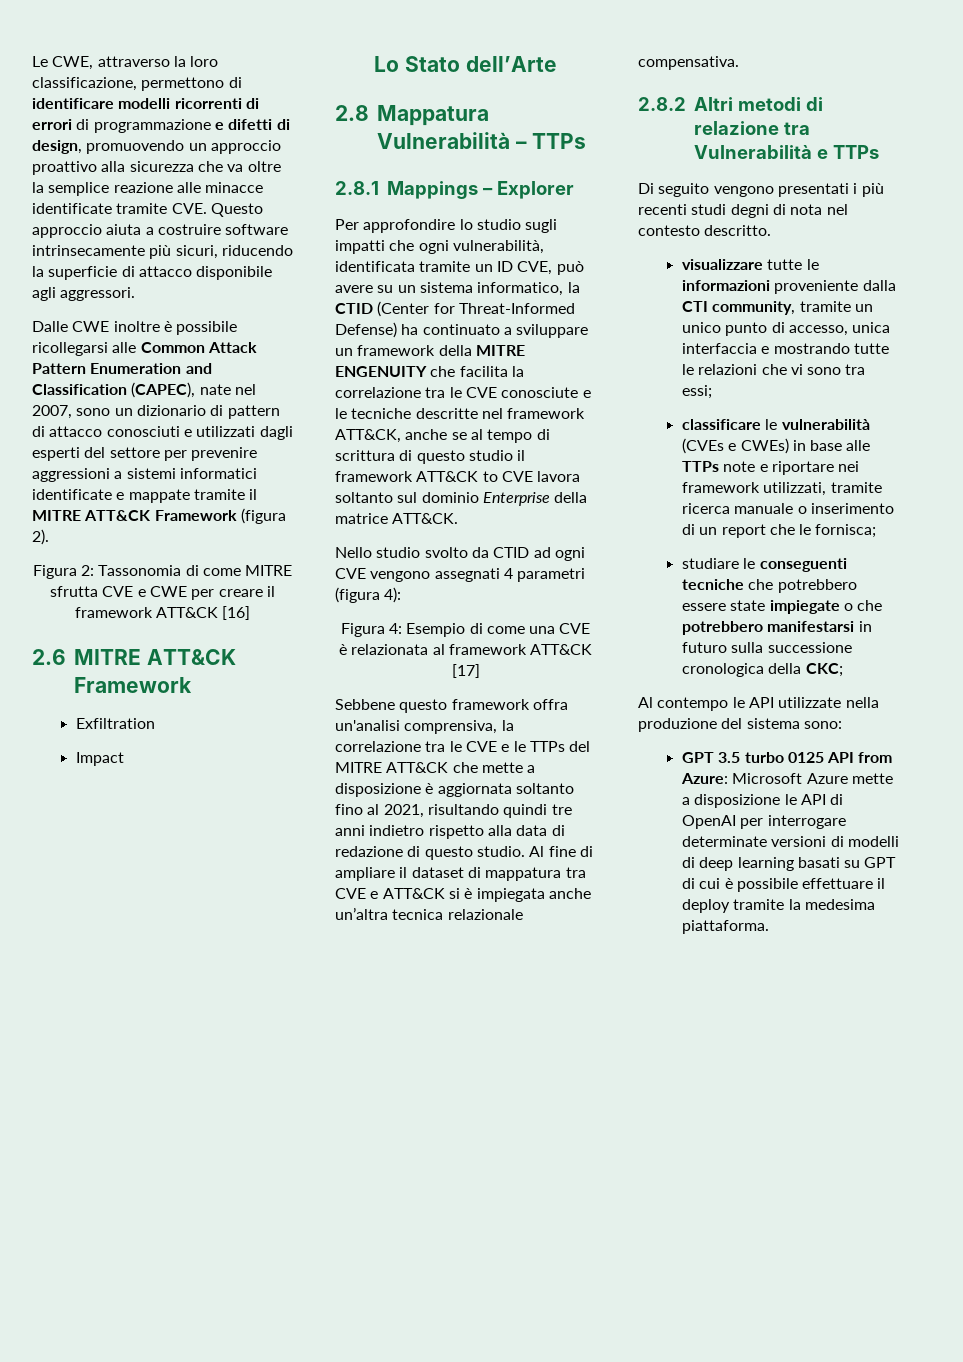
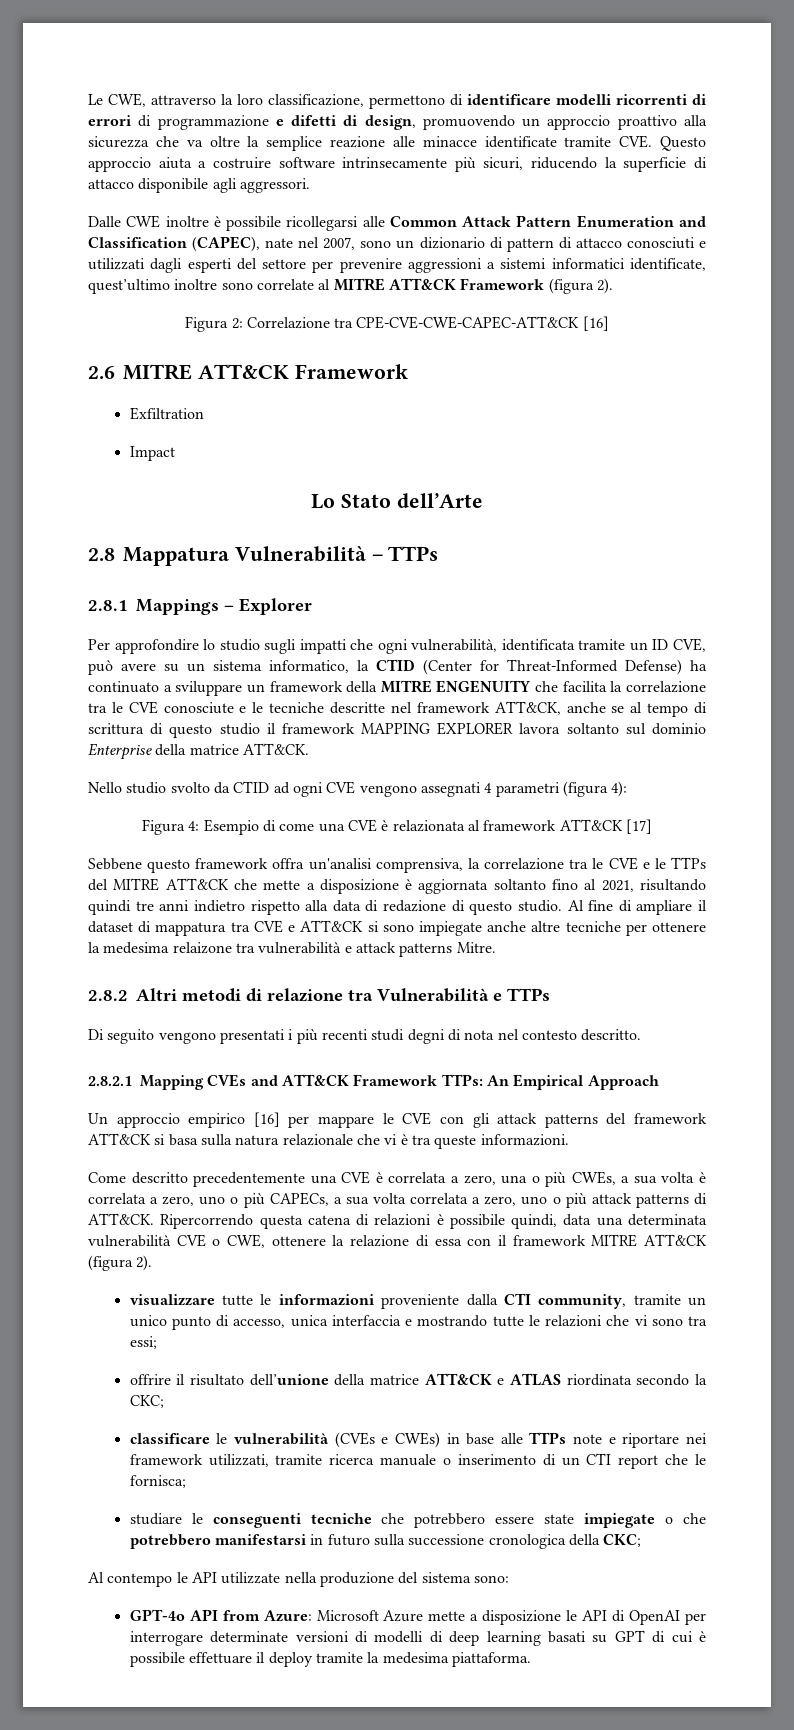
- Dalle CWE inoltre è possibile ricollegarsi alle Common Attack Pattern Enumeration and Classification (CAPEC), nate nel 2007, sono un dizionario di pattern di attacco conosciuti e utilizzati dagli esperti del settore per prevenire aggressioni a sistemi informatici identificate e mappate tramite il MITRE ATT&CK Framework (figura 2).
+ Dalle CWE inoltre è possibile ricollegarsi alle Common Attack Pattern Enumeration and Classification (CAPEC), nate nel 2007, sono un dizionario di pattern di attacco conosciuti e utilizzati dagli esperti del settore per prevenire aggressioni a sistemi informatici identificate, quest’ultimo inoltre sono correlate al MITRE ATT&CK Framework (figura 2).
- Figura 2: Tassonomia di come MITRE sfrutta CVE e CWE per creare il framework ATT&CK [16]
+ Figura 2: Correlazione tra CPE-CVE-CWE-CAPEC-ATT&CK [16]
- Per approfondire lo studio sugli impatti che ogni vulnerabilità, identificata tramite un ID CVE, può avere su un sistema informatico, la CTID (Center for Threat-Informed Defense) ha continuato a sviluppare un framework della MITRE ENGENUITY che facilita la correlazione tra le CVE conosciute e le tecniche descritte nel framework ATT&CK, anche se al tempo di scrittura di questo studio il framework ATT&CK to CVE lavora soltanto sul dominio Enterprise della matrice ATT&CK.
+ Per approfondire lo studio sugli impatti che ogni vulnerabilità, identificata tramite un ID CVE, può avere su un sistema informatico, la CTID (Center for Threat-Informed Defense) ha continuato a sviluppare un framework della MITRE ENGENUITY che facilita la correlazione tra le CVE conosciute e le tecniche descritte nel framework ATT&CK, anche se al tempo di scrittura di questo studio il framework MAPPING EXPLORER lavora soltanto sul dominio Enterprise della matrice ATT&CK.
- Al fine di ampliare il dataset di mappatura tra CVE e ATT&CK si è impiegata anche un’altra tecnica relazionale compensativa.
+ Al fine di ampliare il dataset di mappatura tra CVE e ATT&CK si sono impiegate anche altre tecniche per ottenere la medesima relaizone tra vulnerabilità e attack patterns Mitre.
+ 2.8.2.1 Mapping CVEs and ATT&CK Framework TTPs: An Empirical Approach
+ Un approccio empirico [16] per mappare le CVE con gli attack patterns del framework ATT&CK si basa sulla natura relazionale che vi è tra queste informazioni.
+ Come descritto precedentemente una CVE è correlata a zero, una o più CWEs, a sua volta è correlata a zero, uno o più CAPECs, a sua volta correlata a zero, uno o più attack patterns di ATT&CK. Ripercorrendo questa catena di relazioni è possibile quindi, data una determinata vulnerabilità CVE o CWE, ottenere la relazione di essa con il framework MITRE ATT&CK (figura 2).
+ offrire il risultato dell’unione della matrice ATT&CK e ATLAS riordinata secondo la CKC;
- classificare le vulnerabilità (CVEs e CWEs) in base alle TTPs note e riportare nei framework utilizzati, tramite ricerca manuale o inserimento di un report che le fornisca;
+ classificare le vulnerabilità (CVEs e CWEs) in base alle TTPs note e riportare nei framework utilizzati, tramite ricerca manuale o inserimento di un CTI report che le fornisca;
- GPT 3.5 turbo 0125 API from Azure: Microsoft Azure mette a disposizione le API di OpenAI per interrogare determinate versioni di modelli di deep learning basati su GPT di cui è possibile effettuare il deploy tramite la medesima piattaforma.
+ GPT-4o API from Azure: Microsoft Azure mette a disposizione le API di OpenAI per interrogare determinate versioni di modelli di deep learning basati su GPT di cui è possibile effettuare il deploy tramite la medesima piattaforma.

